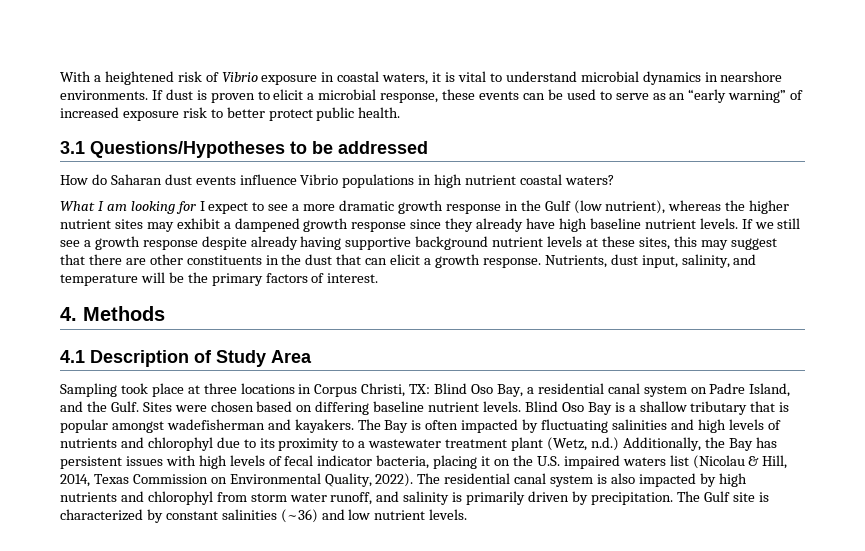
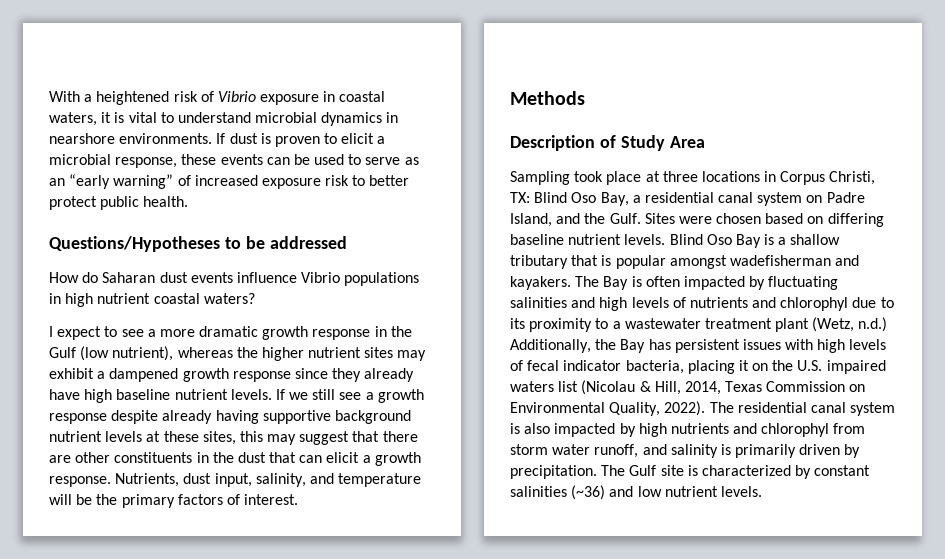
- 3.1 Questions/Hypotheses to be addressed
+ Questions/Hypotheses to be addressed
- What I am looking for I expect to see a more dramatic growth response in the Gulf (low nutrient), whereas the higher nutrient sites may exhibit a dampened growth response since they already have high baseline nutrient levels.
+ I expect to see a more dramatic growth response in the Gulf (low nutrient), whereas the higher nutrient sites may exhibit a dampened growth response since they already have high baseline nutrient levels.
- 4. Methods
+ Methods
- 4.1 Description of Study Area
+ Description of Study Area

